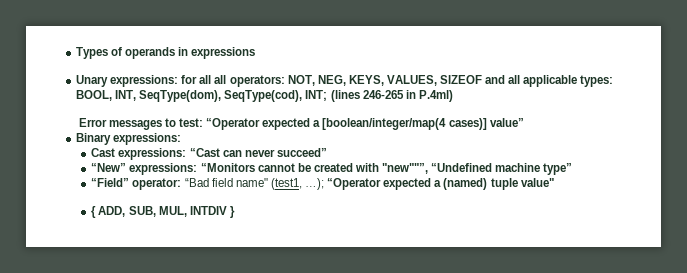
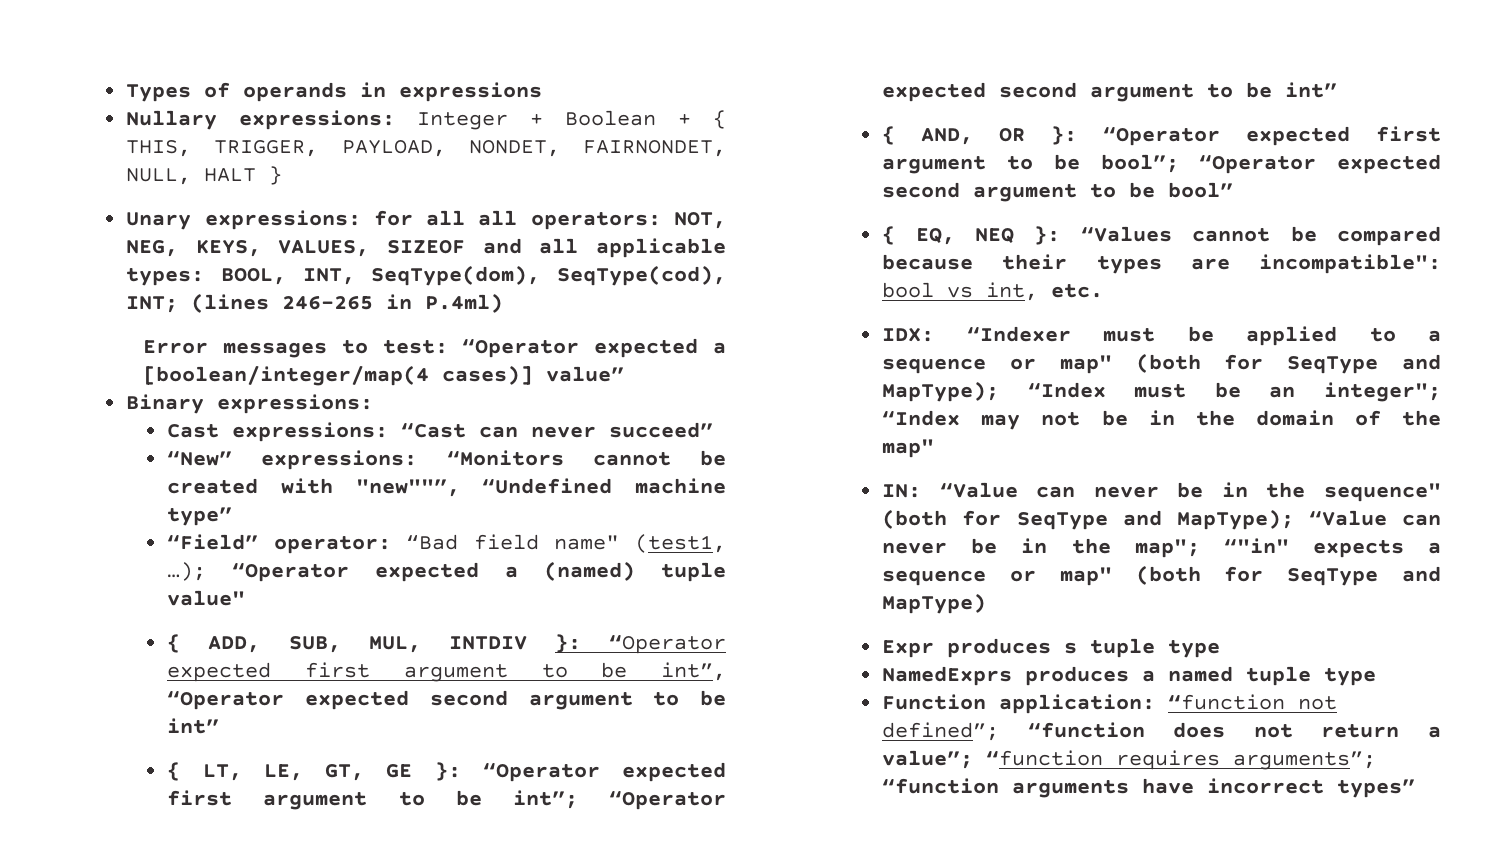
+ Nullary expressions: Integer + Boolean + { THIS, TRIGGER, PAYLOAD, NONDET, FAIRNONDET, NULL, HALT }
- { ADD, SUB, MUL, INTDIV }
+ { ADD, SUB, MUL, INTDIV }: “Operator expected first argument to be int”, “Operator expected second argument to be int”
+ { LT, LE, GT, GE }: “Operator expected first argument to be int”; “Operator expected second argument to be int”
+ { AND, OR }: “Operator expected first argument to be bool”; “Operator expected second argument to be bool”
+ { EQ, NEQ }: “Values cannot be compared because their types are incompatible": bool vs int, etc.
+ IDX: “Indexer must be applied to a sequence or map" (both for SeqType and MapType); “Index must be an integer"; “Index may not be in the domain of the map"
+ IN: “Value can never be in the sequence" (both for SeqType and MapType); “Value can never be in the map"; “"in" expects a sequence or map" (both for SeqType and MapType)
+ Expr produces s tuple type
+ NamedExprs produces a named tuple type
+ Function application: “function not defined”; “function does not return a value”; “function requires arguments”; “function arguments have incorrect types”

